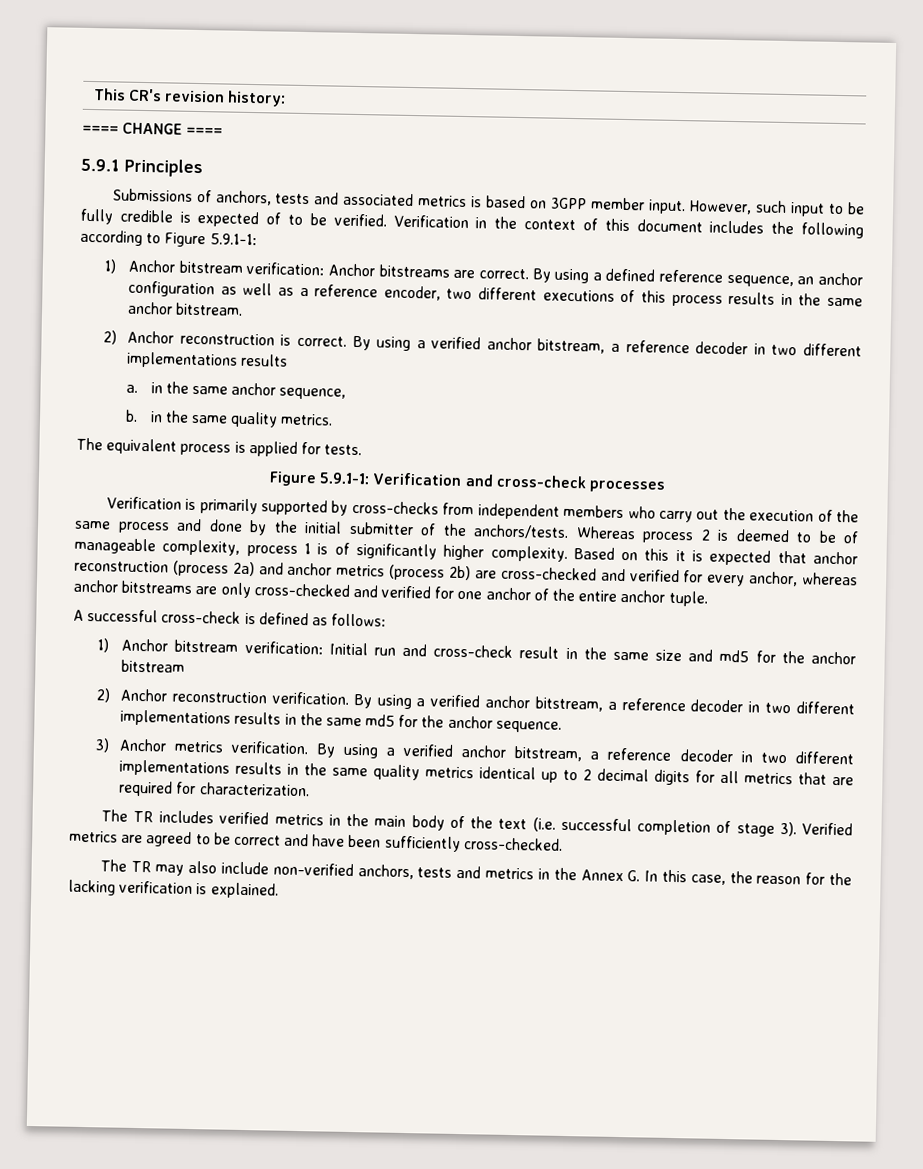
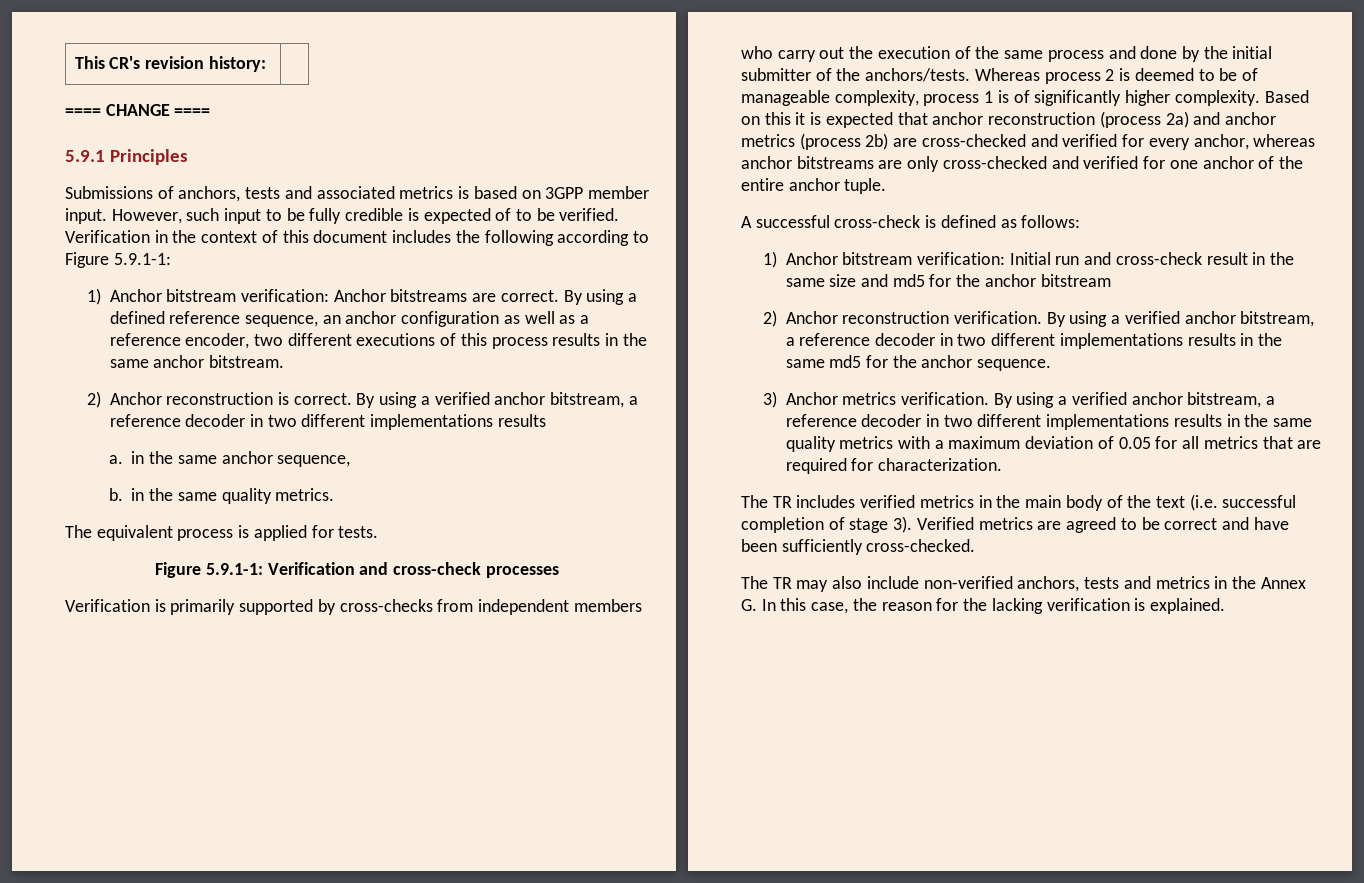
- By using a verified anchor bitstream, a reference decoder in two different implementations results in the same quality metrics identical up to 2 decimal digits for all metrics that are required for characterization.
+ By using a verified anchor bitstream, a reference decoder in two different implementations results in the same quality metrics with a maximum deviation of 0.05 for all metrics that are required for characterization.

